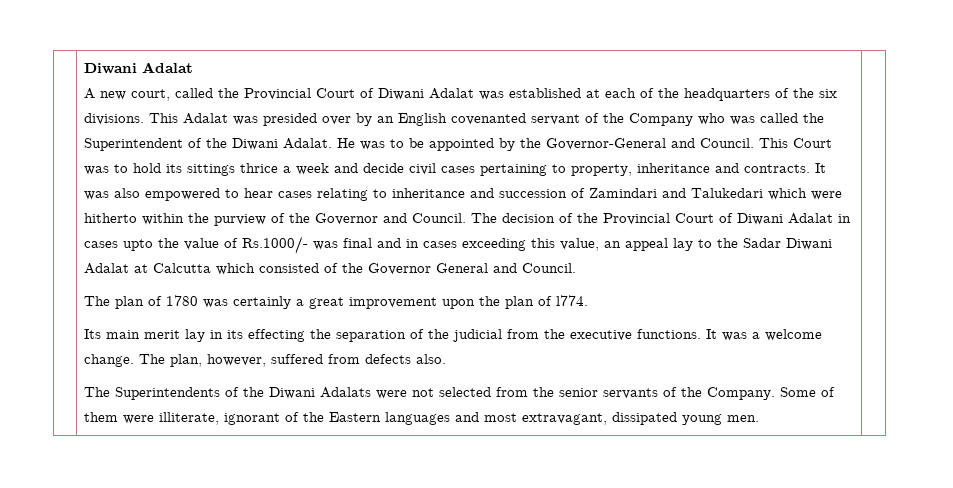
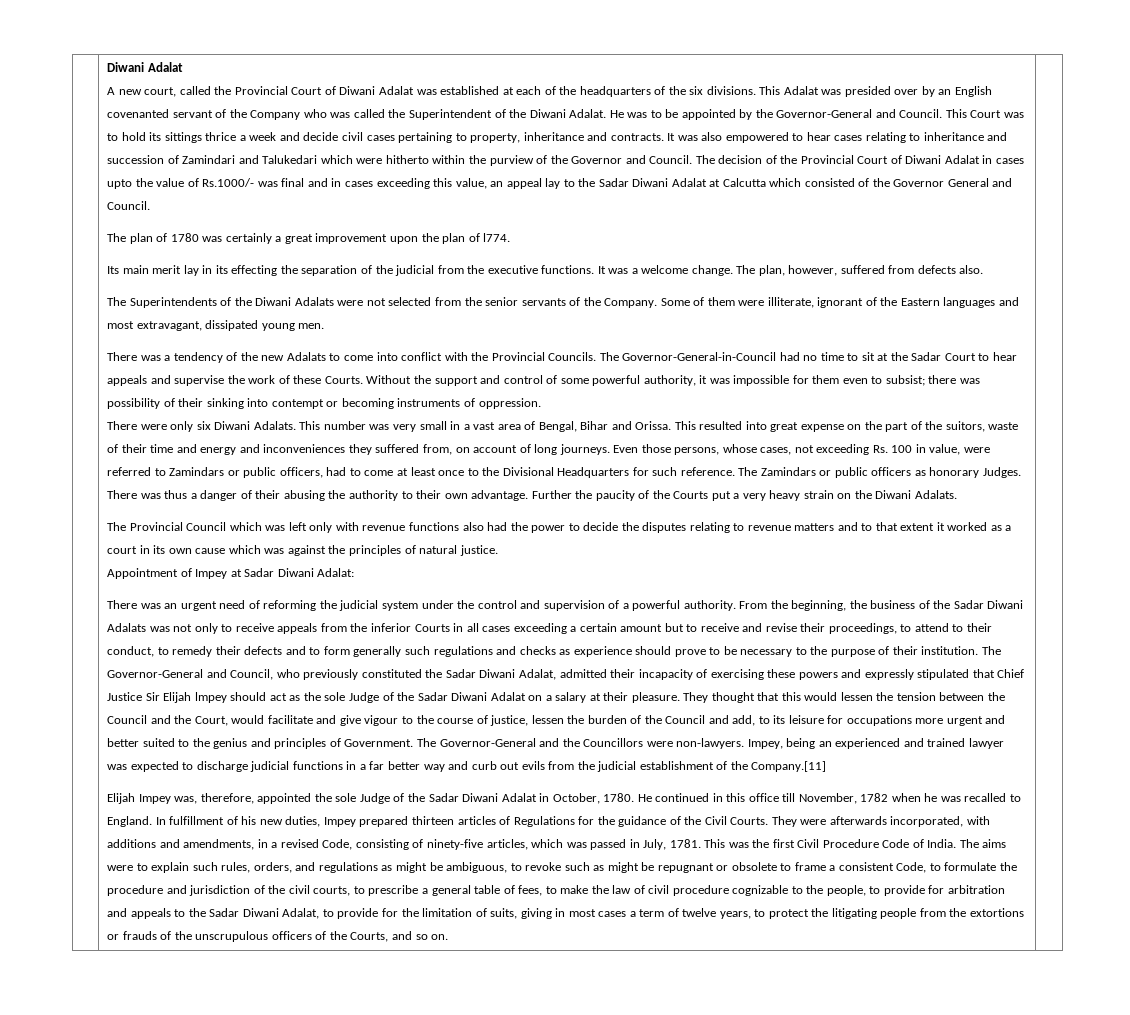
+ There was a tendency of the new Adalats to come into conflict with the Provincial Councils. The Governor-General-in-Council had no time to sit at the Sadar Court to hear appeals and supervise the work of these Courts. Without the support and control of some powerful authority, it was impossible for them even to subsist; there was possibility of their sinking into contempt or becoming instruments of oppression.
+ There were only six Diwani Adalats. This number was very small in a vast area of Bengal, Bihar and Orissa. This resulted into great expense on the part of the suitors, waste of their time and energy and inconveniences they suffered from, on account of long journeys. Even those persons, whose cases, not exceeding Rs. 100 in value, were referred to Zamindars or public officers, had to come at least once to the Divisional Headquarters for such reference. The Zamindars or public officers as honorary Judges. There was thus a danger of their abusing the authority to their own advantage. Further the paucity of the Courts put a very heavy strain on the Diwani Adalats.
+ The Provincial Council which was left only with revenue functions also had the power to decide the disputes relating to revenue matters and to that extent it worked as a court in its own cause which was against the principles of natural justice.
+ Appointment of Impey at Sadar Diwani Adalat:
+ There was an urgent need of reforming the judicial system under the control and supervision of a powerful authority. From the beginning, the business of the Sadar Diwani Adalats was not only to receive appeals from the inferior Courts in all cases exceeding a certain amount but to receive and revise their proceedings, to attend to their conduct, to remedy their defects and to form generally such regulations and checks as experience should prove to be necessary to the purpose of their institution. The Governor-General and Council, who previously constituted the Sadar Diwani Adalat, admitted their incapacity of exercising these powers and expressly stipulated that Chief Justice Sir Elijah lmpey should act as the sole Judge of the Sadar Diwani Adalat on a salary at their pleasure. They thought that this would lessen the tension between the Council and the Court, would facilitate and give vigour to the course of justice, lessen the burden of the Council and add, to its leisure for occupations more urgent and better suited to the genius and principles of Government. The Governor-General and the Councillors were non-lawyers. Impey, being an experienced and trained lawyer was expected to discharge judicial functions in a far better way and curb out evils from the judicial establishment of the Company.[11]
+ Elijah Impey was, therefore, appointed the sole Judge of the Sadar Diwani Adalat in October, 1780. He continued in this office till November, 1782 when he was recalled to England. In fulfillment of his new duties, Impey prepared thirteen articles of Regulations for the guidance of the Civil Courts. They were afterwards incorporated, with additions and amendments, in a revised Code, consisting of ninety-five articles, which was passed in July, 1781. This was the first Civil Procedure Code of India. The aims were to explain such rules, orders, and regulations as might be ambiguous, to revoke such as might be repugnant or obsolete to frame a consistent Code, to formulate the procedure and jurisdiction of the civil courts, to prescribe a general table of fees, to make the law of civil procedure cognizable to the people, to provide for arbitration and appeals to the Sadar Diwani Adalat, to provide for the limitation of suits, giving in most cases a term of twelve years, to protect the litigating people from the extortions or frauds of the unscrupulous officers of the Courts, and so on.

